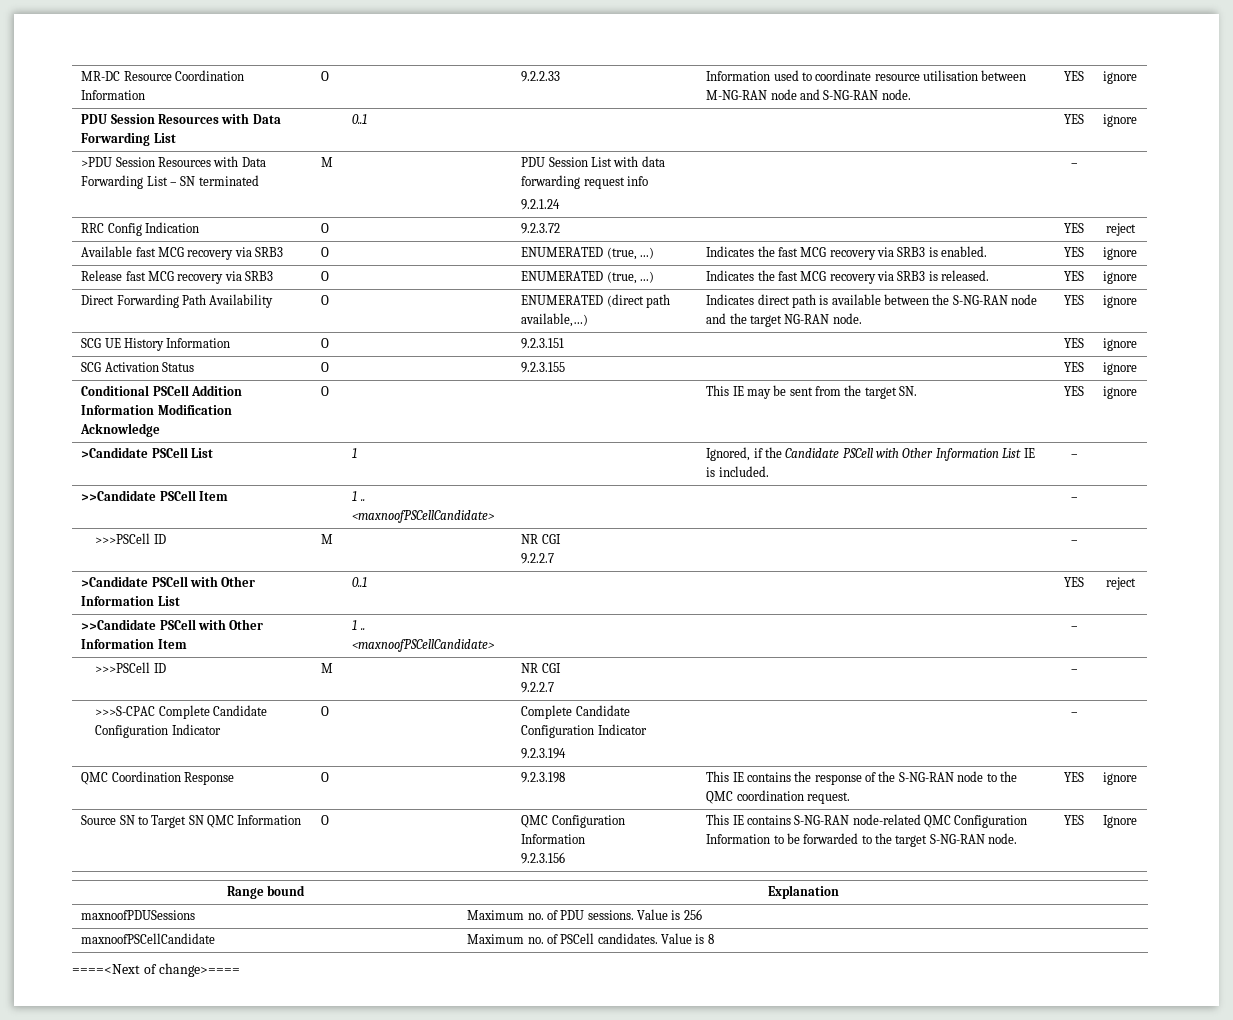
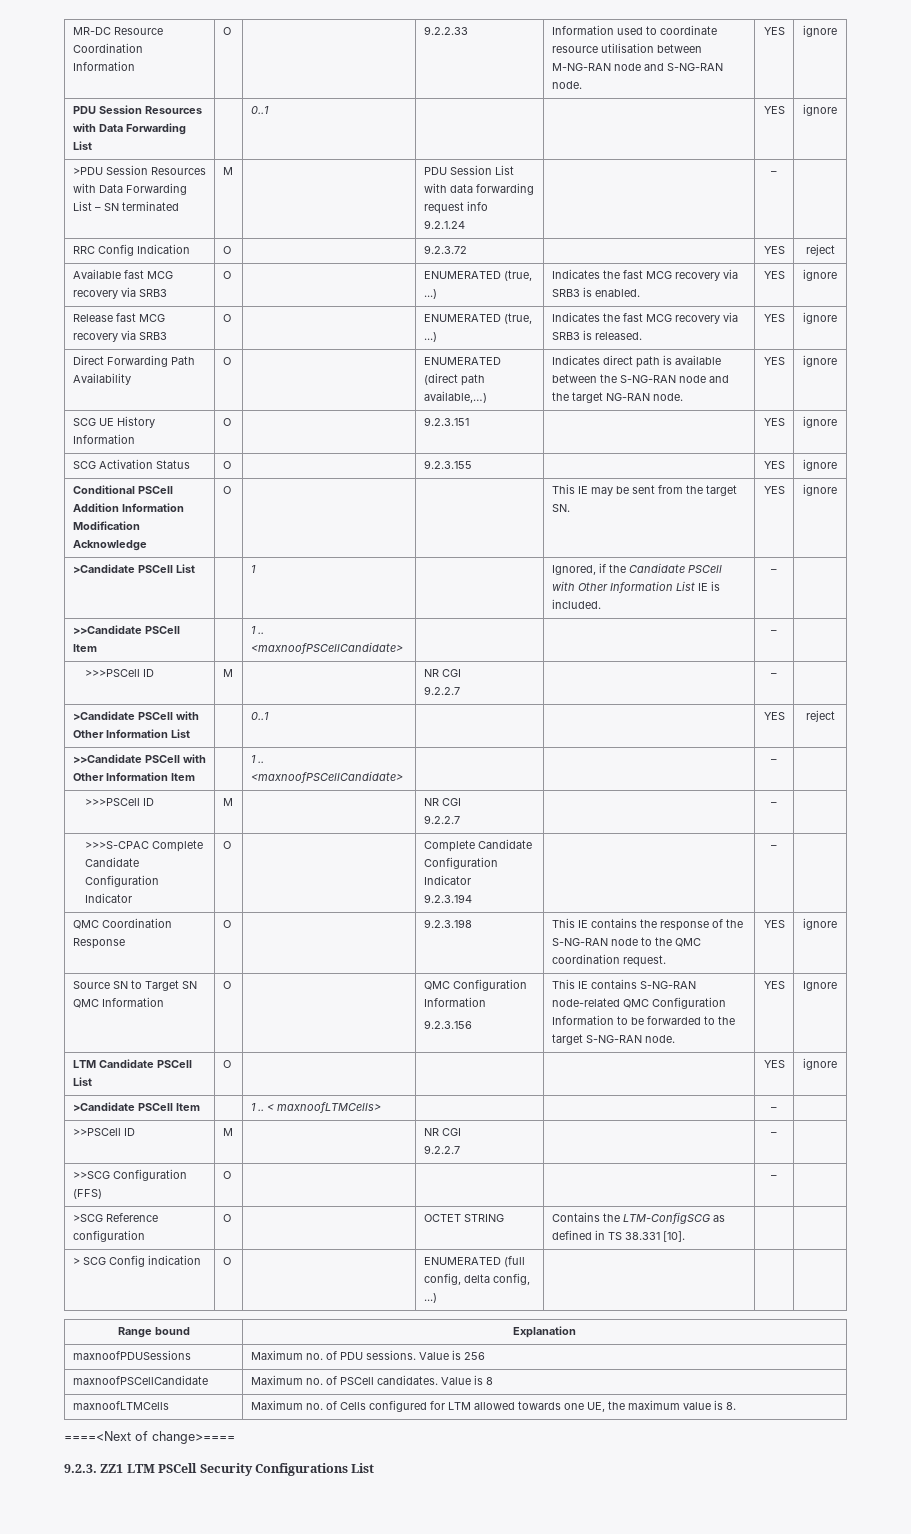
+ LTM Candidate PSCell List | O | | | | YES | ignore
+ >Candidate PSCell Item | | 1 .. < maxnoofLTMCells> | | | – |
+ >>PSCell ID | M | | NR CGI
+ 9.2.2.7 | | – |
+ >>SCG Configuration (FFS) | O | | | | – |
+ >SCG Reference configuration | O | | OCTET STRING | Contains the LTM-ConfigSCG as defined in TS 38.331 [10]. | |
+ > SCG Config indication | O | | ENUMERATED (full config, delta config, ...) | | |
+ maxnoofLTMCells | Maximum no. of Cells configured for LTM allowed towards one UE, the maximum value is 8.
  ====<Next of change>====
+ 9.2.3. ZZ1 LTM PSCell Security Configurations List

